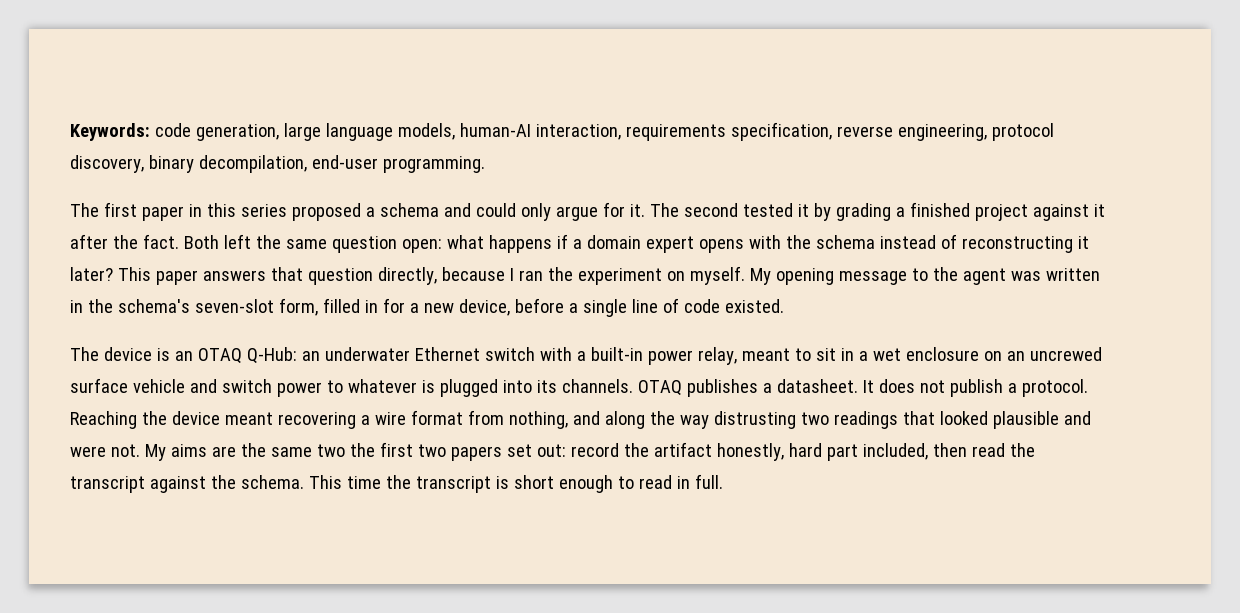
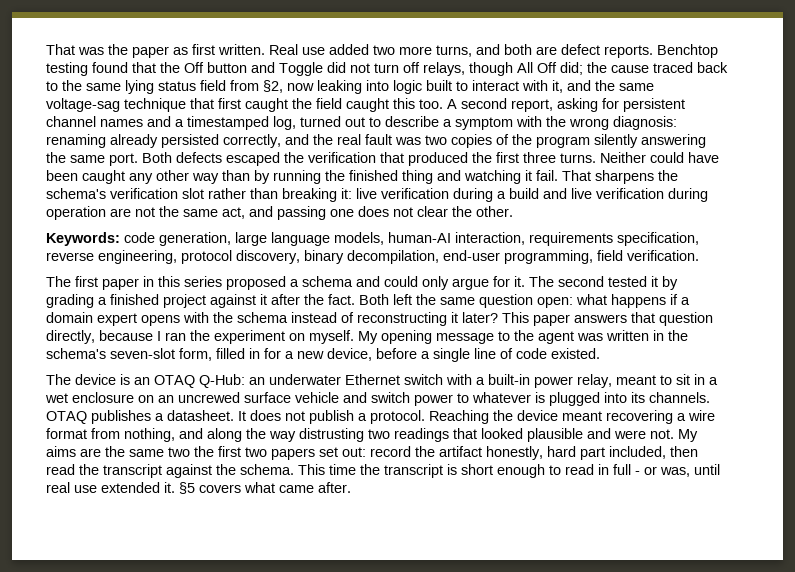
+ That was the paper as first written. Real use added two more turns, and both are defect reports. Benchtop testing found that the Off button and Toggle did not turn off relays, though All Off did; the cause traced back to the same lying status field from §2, now leaking into logic built to interact with it, and the same voltage-sag technique that first caught the field caught this too. A second report, asking for persistent channel names and a timestamped log, turned out to describe a symptom with the wrong diagnosis: renaming already persisted correctly, and the real fault was two copies of the program silently answering the same port. Both defects escaped the verification that produced the first three turns. Neither could have been caught any other way than by running the finished thing and watching it fail. That sharpens the schema's verification slot rather than breaking it: live verification during a build and live verification during operation are not the same act, and passing one does not clear the other.
- Keywords: code generation, large language models, human-AI interaction, requirements specification, reverse engineering, protocol discovery, binary decompilation, end-user programming.
+ Keywords: code generation, large language models, human-AI interaction, requirements specification, reverse engineering, protocol discovery, binary decompilation, end-user programming, field verification.
- This time the transcript is short enough to read in full.
+ This time the transcript is short enough to read in full - or was, until real use extended it. §5 covers what came after.

